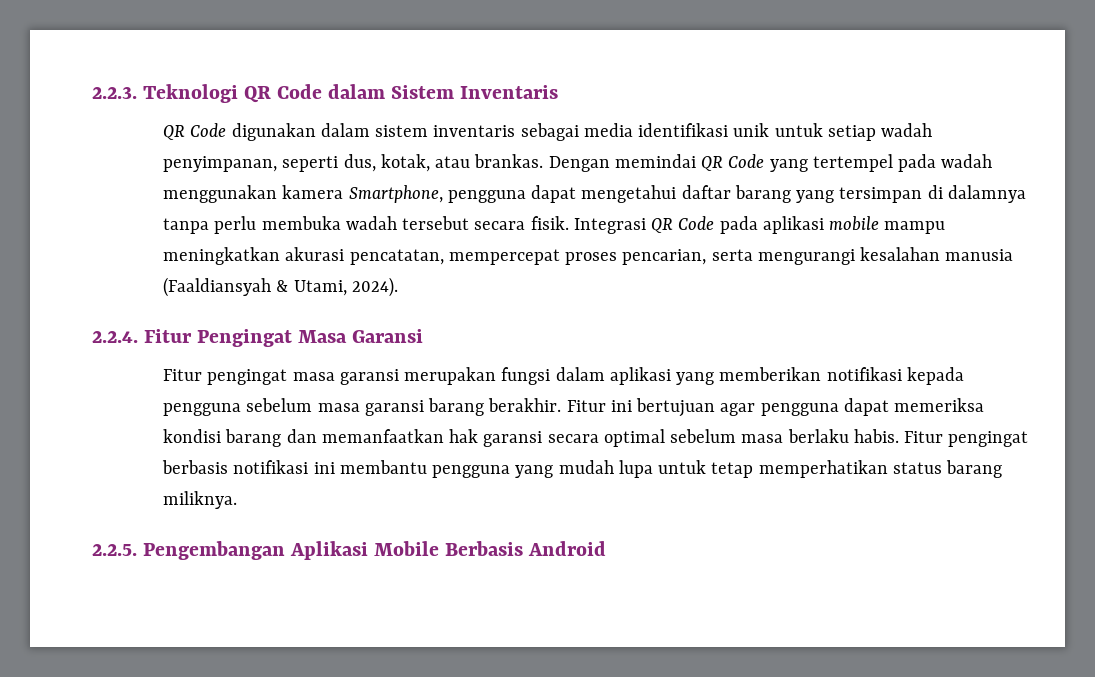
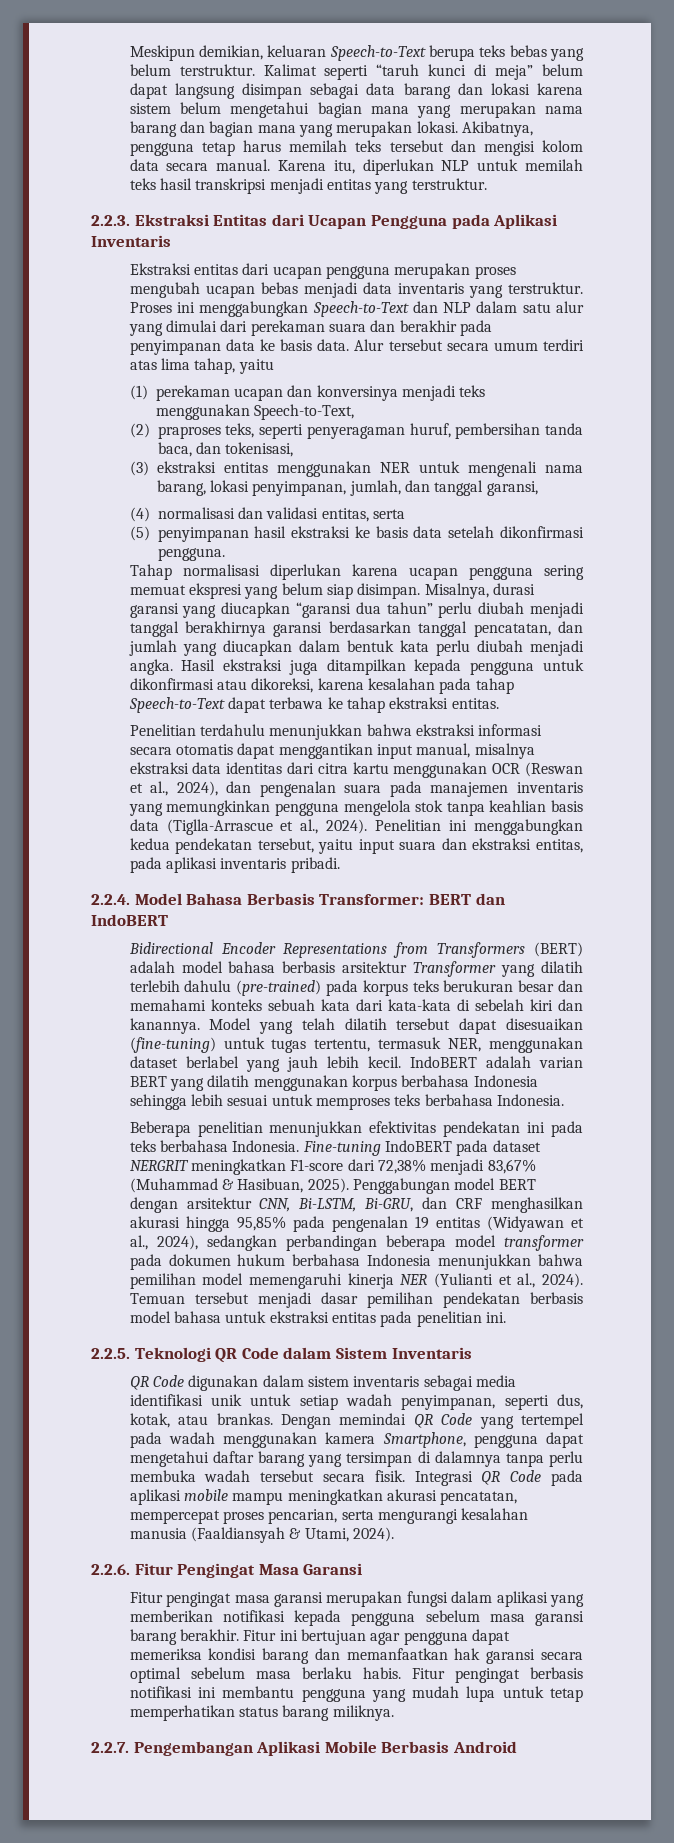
- 2.2.3. Teknologi QR Code dalam Sistem Inventaris
+ Meskipun demikian, keluaran Speech-to-Text berupa teks bebas yang belum terstruktur. Kalimat seperti “taruh kunci di meja” belum dapat langsung disimpan sebagai data barang dan lokasi karena sistem belum mengetahui bagian mana yang merupakan nama barang dan bagian mana yang merupakan lokasi. Akibatnya, pengguna tetap harus memilah teks tersebut dan mengisi kolom data secara manual. Karena itu, diperlukan NLP untuk memilah teks hasil transkripsi menjadi entitas yang terstruktur.
+ 2.2.3. Ekstraksi Entitas dari Ucapan Pengguna pada Aplikasi Inventaris
+ Ekstraksi entitas dari ucapan pengguna merupakan proses mengubah ucapan bebas menjadi data inventaris yang terstruktur. Proses ini menggabungkan Speech-to-Text dan NLP dalam satu alur yang dimulai dari perekaman suara dan berakhir pada penyimpanan data ke basis data. Alur tersebut secara umum terdiri atas lima tahap, yaitu
+ (1) perekaman ucapan dan konversinya menjadi teks menggunakan Speech-to-Text,
+ (2) praproses teks, seperti penyeragaman huruf, pembersihan tanda baca, dan tokenisasi,
+ (3) ekstraksi entitas menggunakan NER untuk mengenali nama barang, lokasi penyimpanan, jumlah, dan tanggal garansi,
+ (4) normalisasi dan validasi entitas, serta
+ (5) penyimpanan hasil ekstraksi ke basis data setelah dikonfirmasi pengguna.
+ Tahap normalisasi diperlukan karena ucapan pengguna sering memuat ekspresi yang belum siap disimpan. Misalnya, durasi garansi yang diucapkan “garansi dua tahun” perlu diubah menjadi tanggal berakhirnya garansi berdasarkan tanggal pencatatan, dan jumlah yang diucapkan dalam bentuk kata perlu diubah menjadi angka. Hasil ekstraksi juga ditampilkan kepada pengguna untuk dikonfirmasi atau dikoreksi, karena kesalahan pada tahap Speech-to-Text dapat terbawa ke tahap ekstraksi entitas.
+ Penelitian terdahulu menunjukkan bahwa ekstraksi informasi secara otomatis dapat menggantikan input manual, misalnya ekstraksi data identitas dari citra kartu menggunakan OCR (Reswan et al., 2024), dan pengenalan suara pada manajemen inventaris yang memungkinkan pengguna mengelola stok tanpa keahlian basis data (Tiglla-Arrascue et al., 2024). Penelitian ini menggabungkan kedua pendekatan tersebut, yaitu input suara dan ekstraksi entitas, pada aplikasi inventaris pribadi.
+ 2.2.4. Model Bahasa Berbasis Transformer: BERT dan IndoBERT
+ Bidirectional Encoder Representations from Transformers (BERT) adalah model bahasa berbasis arsitektur Transformer yang dilatih terlebih dahulu (pre-trained) pada korpus teks berukuran besar dan memahami konteks sebuah kata dari kata-kata di sebelah kiri dan kanannya. Model yang telah dilatih tersebut dapat disesuaikan (fine-tuning) untuk tugas tertentu, termasuk NER, menggunakan dataset berlabel yang jauh lebih kecil. IndoBERT adalah varian BERT yang dilatih menggunakan korpus berbahasa Indonesia sehingga lebih sesuai untuk memproses teks berbahasa Indonesia.
+ Beberapa penelitian menunjukkan efektivitas pendekatan ini pada teks berbahasa Indonesia. Fine-tuning IndoBERT pada dataset NERGRIT meningkatkan F1-score dari 72,38% menjadi 83,67% (Muhammad & Hasibuan, 2025). Penggabungan model BERT dengan arsitektur CNN, Bi-LSTM, Bi-GRU, dan CRF menghasilkan akurasi hingga 95,85% pada pengenalan 19 entitas (Widyawan et al., 2024), sedangkan perbandingan beberapa model transformer pada dokumen hukum berbahasa Indonesia menunjukkan bahwa pemilihan model memengaruhi kinerja NER (Yulianti et al., 2024). Temuan tersebut menjadi dasar pemilihan pendekatan berbasis model bahasa untuk ekstraksi entitas pada penelitian ini.
+ 2.2.5. Teknologi QR Code dalam Sistem Inventaris
- 2.2.4. Fitur Pengingat Masa Garansi
+ 2.2.6. Fitur Pengingat Masa Garansi
- 2.2.5. Pengembangan Aplikasi Mobile Berbasis Android
+ 2.2.7. Pengembangan Aplikasi Mobile Berbasis Android

